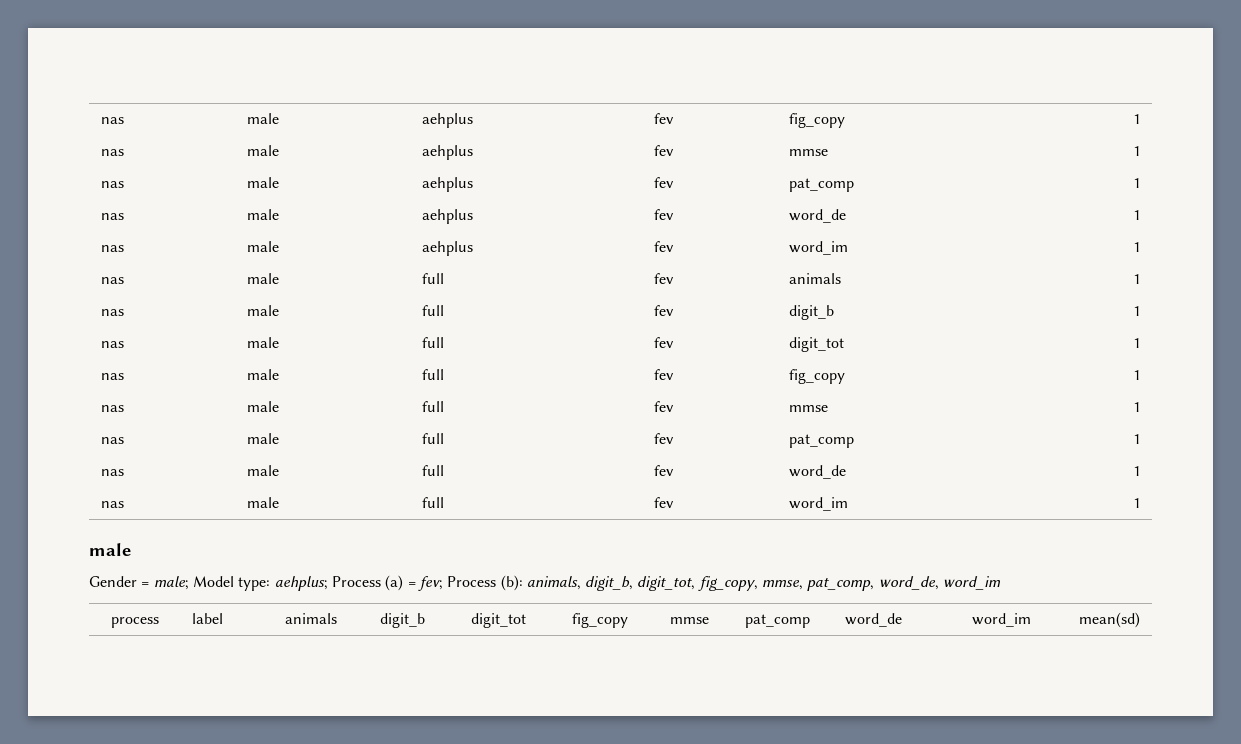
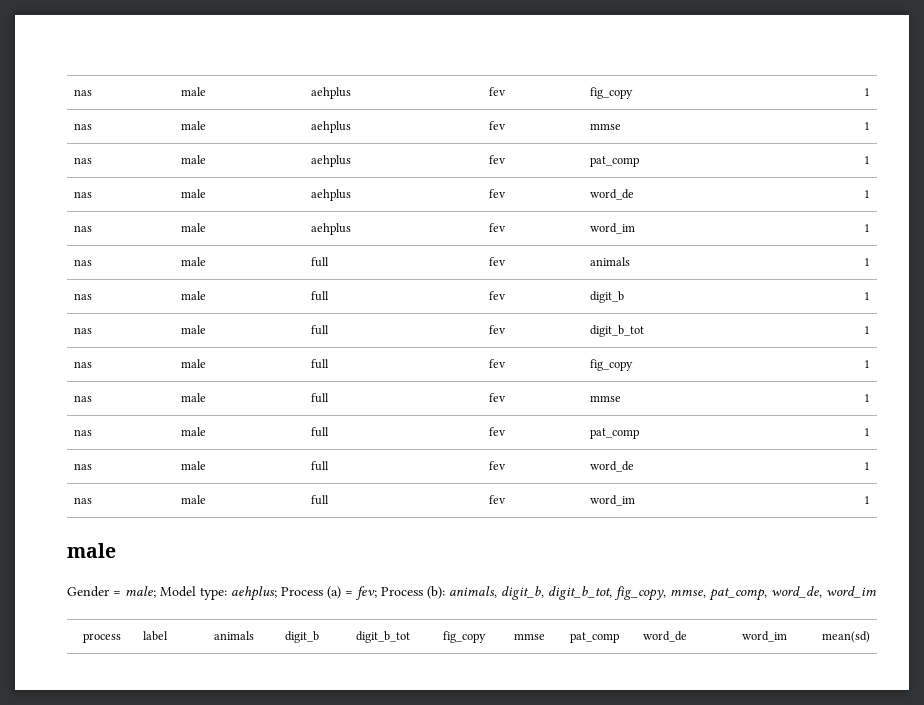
- nas | male | full | fev | digit_tot | 1
+ nas | male | full | fev | digit_b_tot | 1
- Gender = male; Model type: aehplus; Process (a) = fev; Process (b): animals, digit_b, digit_tot, fig_copy, mmse, pat_comp, word_de, word_im
+ Gender = male; Model type: aehplus; Process (a) = fev; Process (b): animals, digit_b, digit_b_tot, fig_copy, mmse, pat_comp, word_de, word_im
- process | label | animals | digit_b | digit_tot | fig_copy | mmse | pat_comp | word_de | word_im | mean(sd)
+ process | label | animals | digit_b | digit_b_tot | fig_copy | mmse | pat_comp | word_de | word_im | mean(sd)

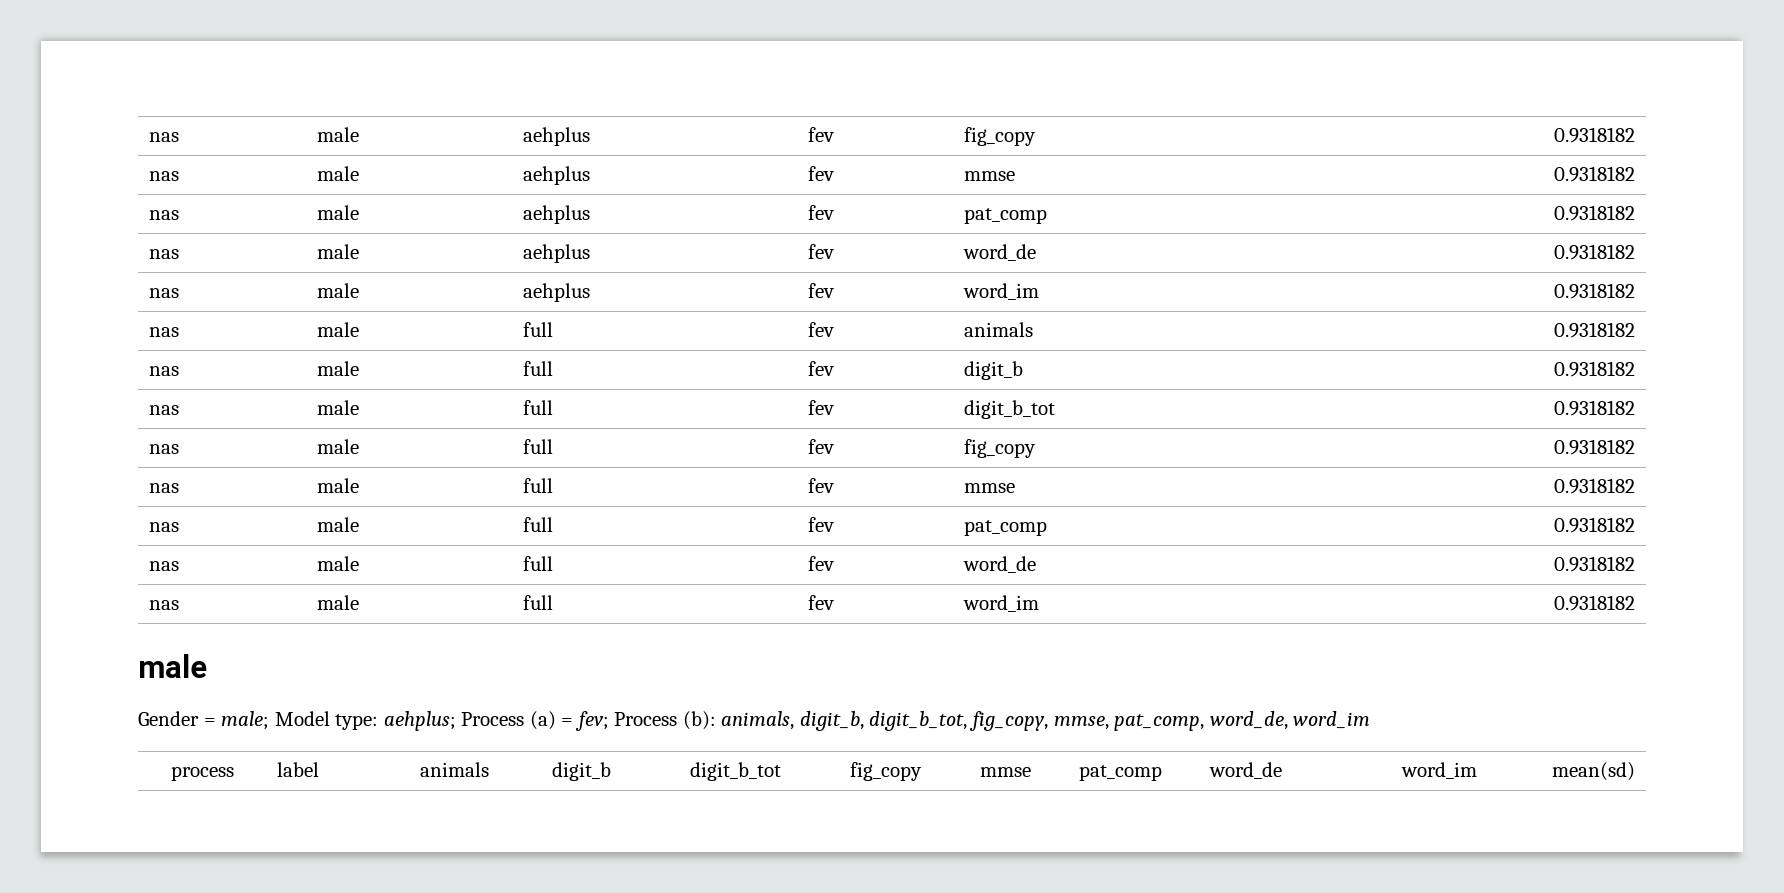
- nas | male | aehplus | fev | fig_copy | 1
+ nas | male | aehplus | fev | fig_copy | 0.9318182
- nas | male | aehplus | fev | mmse | 1
+ nas | male | aehplus | fev | mmse | 0.9318182
- nas | male | aehplus | fev | pat_comp | 1
+ nas | male | aehplus | fev | pat_comp | 0.9318182
- nas | male | aehplus | fev | word_de | 1
+ nas | male | aehplus | fev | word_de | 0.9318182
- nas | male | aehplus | fev | word_im | 1
+ nas | male | aehplus | fev | word_im | 0.9318182
- nas | male | full | fev | animals | 1
+ nas | male | full | fev | animals | 0.9318182
- nas | male | full | fev | digit_b | 1
+ nas | male | full | fev | digit_b | 0.9318182
- nas | male | full | fev | digit_b_tot | 1
+ nas | male | full | fev | digit_b_tot | 0.9318182
- nas | male | full | fev | fig_copy | 1
+ nas | male | full | fev | fig_copy | 0.9318182
- nas | male | full | fev | mmse | 1
+ nas | male | full | fev | mmse | 0.9318182
- nas | male | full | fev | pat_comp | 1
+ nas | male | full | fev | pat_comp | 0.9318182
- nas | male | full | fev | word_de | 1
+ nas | male | full | fev | word_de | 0.9318182
- nas | male | full | fev | word_im | 1
+ nas | male | full | fev | word_im | 0.9318182

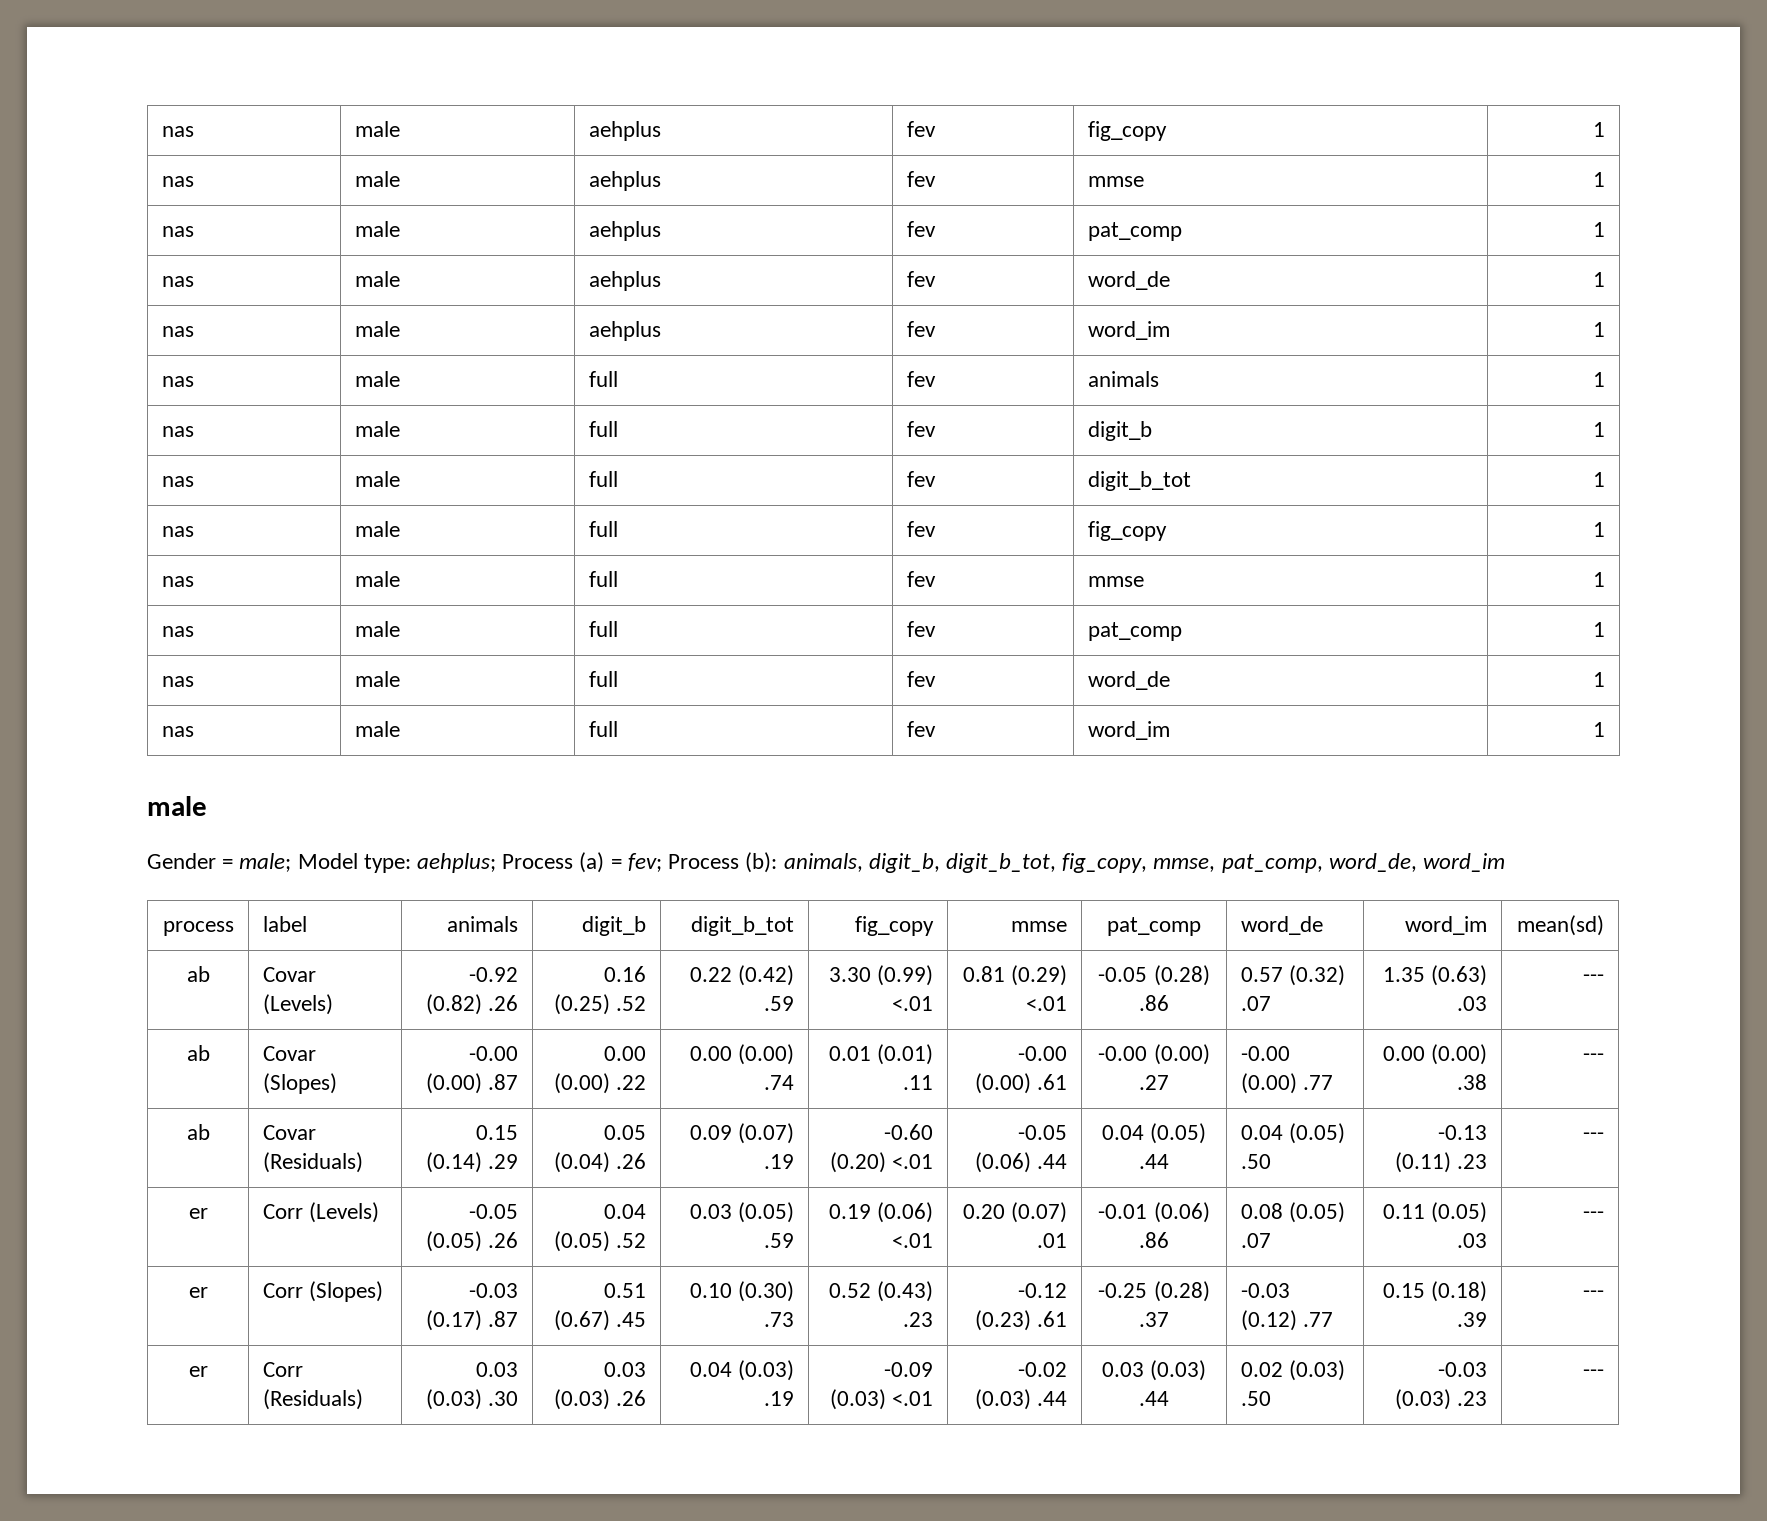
- nas | male | aehplus | fev | fig_copy | 0.9318182
+ nas | male | aehplus | fev | fig_copy | 1
- nas | male | aehplus | fev | mmse | 0.9318182
+ nas | male | aehplus | fev | mmse | 1
- nas | male | aehplus | fev | pat_comp | 0.9318182
+ nas | male | aehplus | fev | pat_comp | 1
- nas | male | aehplus | fev | word_de | 0.9318182
+ nas | male | aehplus | fev | word_de | 1
- nas | male | aehplus | fev | word_im | 0.9318182
+ nas | male | aehplus | fev | word_im | 1
- nas | male | full | fev | animals | 0.9318182
+ nas | male | full | fev | animals | 1
- nas | male | full | fev | digit_b | 0.9318182
+ nas | male | full | fev | digit_b | 1
- nas | male | full | fev | digit_b_tot | 0.9318182
+ nas | male | full | fev | digit_b_tot | 1
- nas | male | full | fev | fig_copy | 0.9318182
+ nas | male | full | fev | fig_copy | 1
- nas | male | full | fev | mmse | 0.9318182
+ nas | male | full | fev | mmse | 1
- nas | male | full | fev | pat_comp | 0.9318182
+ nas | male | full | fev | pat_comp | 1
- nas | male | full | fev | word_de | 0.9318182
+ nas | male | full | fev | word_de | 1
- nas | male | full | fev | word_im | 0.9318182
+ nas | male | full | fev | word_im | 1
+ ab | Covar (Levels) | -0.92 (0.82) .26 | 0.16 (0.25) .52 | 0.22 (0.42) .59 | 3.30 (0.99) <.01 | 0.81 (0.29) <.01 | -0.05 (0.28) .86 | 0.57 (0.32) .07 | 1.35 (0.63) .03 | ---
+ ab | Covar (Slopes) | -0.00 (0.00) .87 | 0.00 (0.00) .22 | 0.00 (0.00) .74 | 0.01 (0.01) .11 | -0.00 (0.00) .61 | -0.00 (0.00) .27 | -0.00 (0.00) .77 | 0.00 (0.00) .38 | ---
+ ab | Covar (Residuals) | 0.15 (0.14) .29 | 0.05 (0.04) .26 | 0.09 (0.07) .19 | -0.60 (0.20) <.01 | -0.05 (0.06) .44 | 0.04 (0.05) .44 | 0.04 (0.05) .50 | -0.13 (0.11) .23 | ---
+ er | Corr (Levels) | -0.05 (0.05) .26 | 0.04 (0.05) .52 | 0.03 (0.05) .59 | 0.19 (0.06) <.01 | 0.20 (0.07) .01 | -0.01 (0.06) .86 | 0.08 (0.05) .07 | 0.11 (0.05) .03 | ---
+ er | Corr (Slopes) | -0.03 (0.17) .87 | 0.51 (0.67) .45 | 0.10 (0.30) .73 | 0.52 (0.43) .23 | -0.12 (0.23) .61 | -0.25 (0.28) .37 | -0.03 (0.12) .77 | 0.15 (0.18) .39 | ---
+ er | Corr (Residuals) | 0.03 (0.03) .30 | 0.03 (0.03) .26 | 0.04 (0.03) .19 | -0.09 (0.03) <.01 | -0.02 (0.03) .44 | 0.03 (0.03) .44 | 0.02 (0.03) .50 | -0.03 (0.03) .23 | ---

